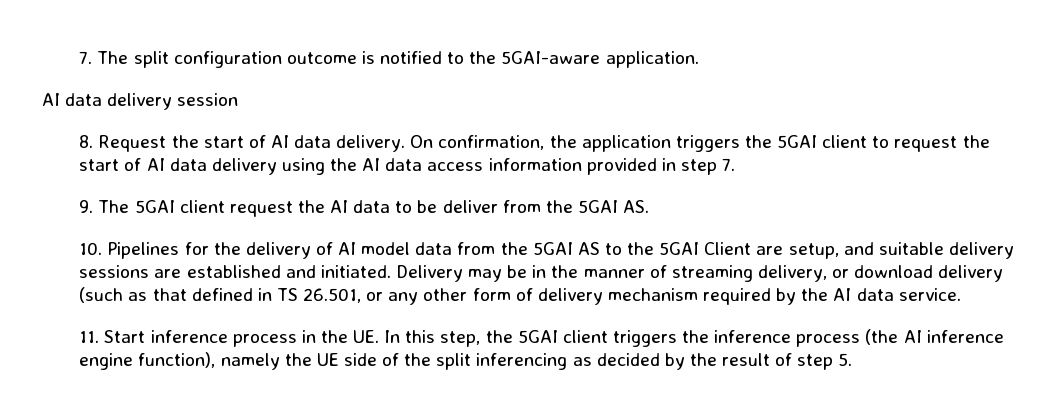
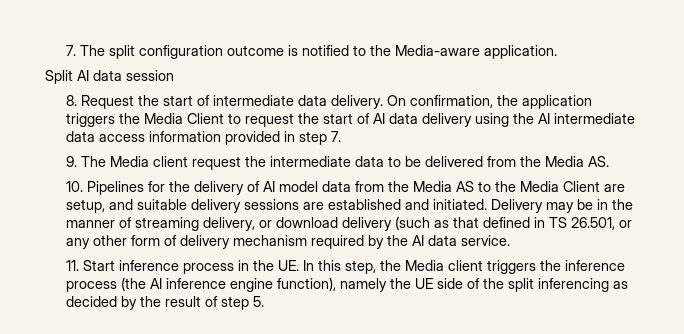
- 7. The split configuration outcome is notified to the 5GAI-aware application.
+ 7. The split configuration outcome is notified to the Media-aware application.
- AI data delivery session
+ Split AI data session
- 8. Request the start of AI data delivery.
+ 8. Request the start of intermediate data delivery.
- On confirmation, the application triggers the 5GAI client to request the start of AI data delivery using the AI data access information provided in step 7.
+ On confirmation, the application triggers the Media Client to request the start of AI data delivery using the AI intermediate data access information provided in step 7.
- 9. The 5GAI client request the AI data to be deliver from the 5GAI AS.
+ 9. The Media client request the intermediate data to be delivered from the Media AS.
- 10. Pipelines for the delivery of AI model data from the 5GAI AS to the 5GAI Client are setup, and suitable delivery sessions are established and initiated.
+ 10. Pipelines for the delivery of AI model data from the Media AS to the Media Client are setup, and suitable delivery sessions are established and initiated.
- 11. Start inference process in the UE. In this step, the 5GAI client triggers the inference process (the AI inference engine function), namely the UE side of the split inferencing as decided by the result of step 5.
+ 11. Start inference process in the UE. In this step, the Media client triggers the inference process (the AI inference engine function), namely the UE side of the split inferencing as decided by the result of step 5.

